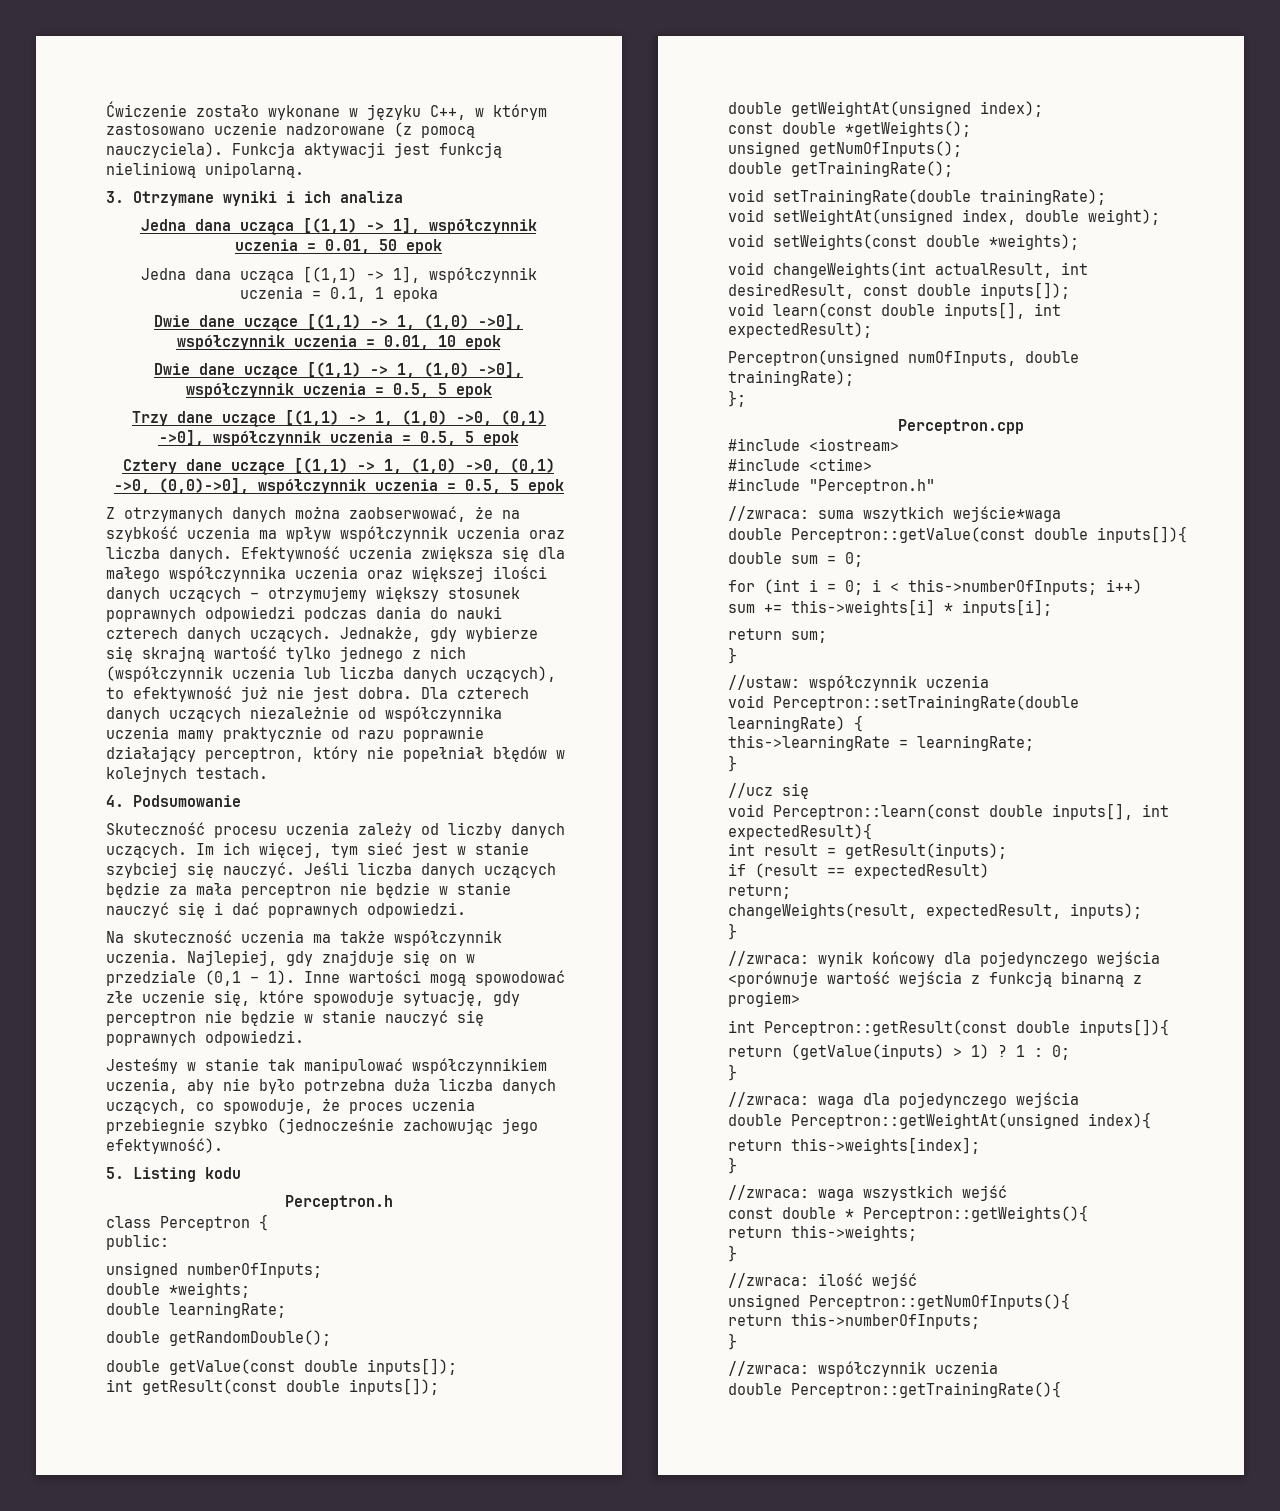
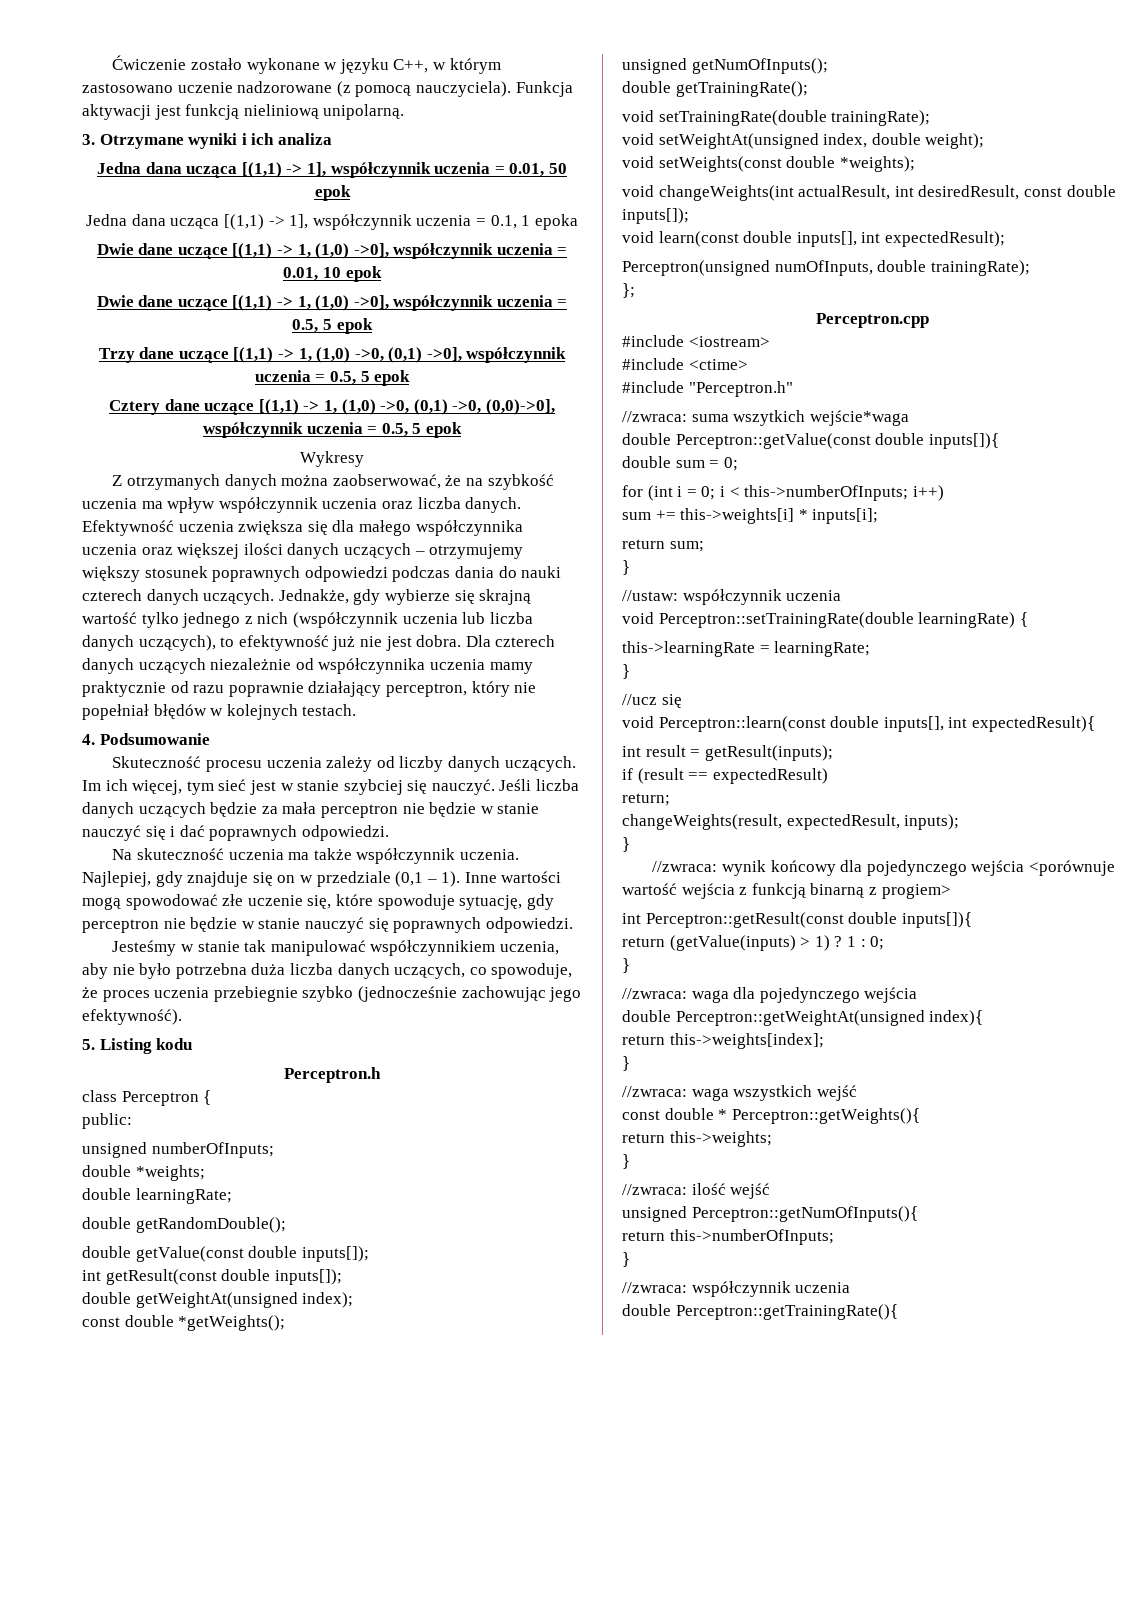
+ Wykresy

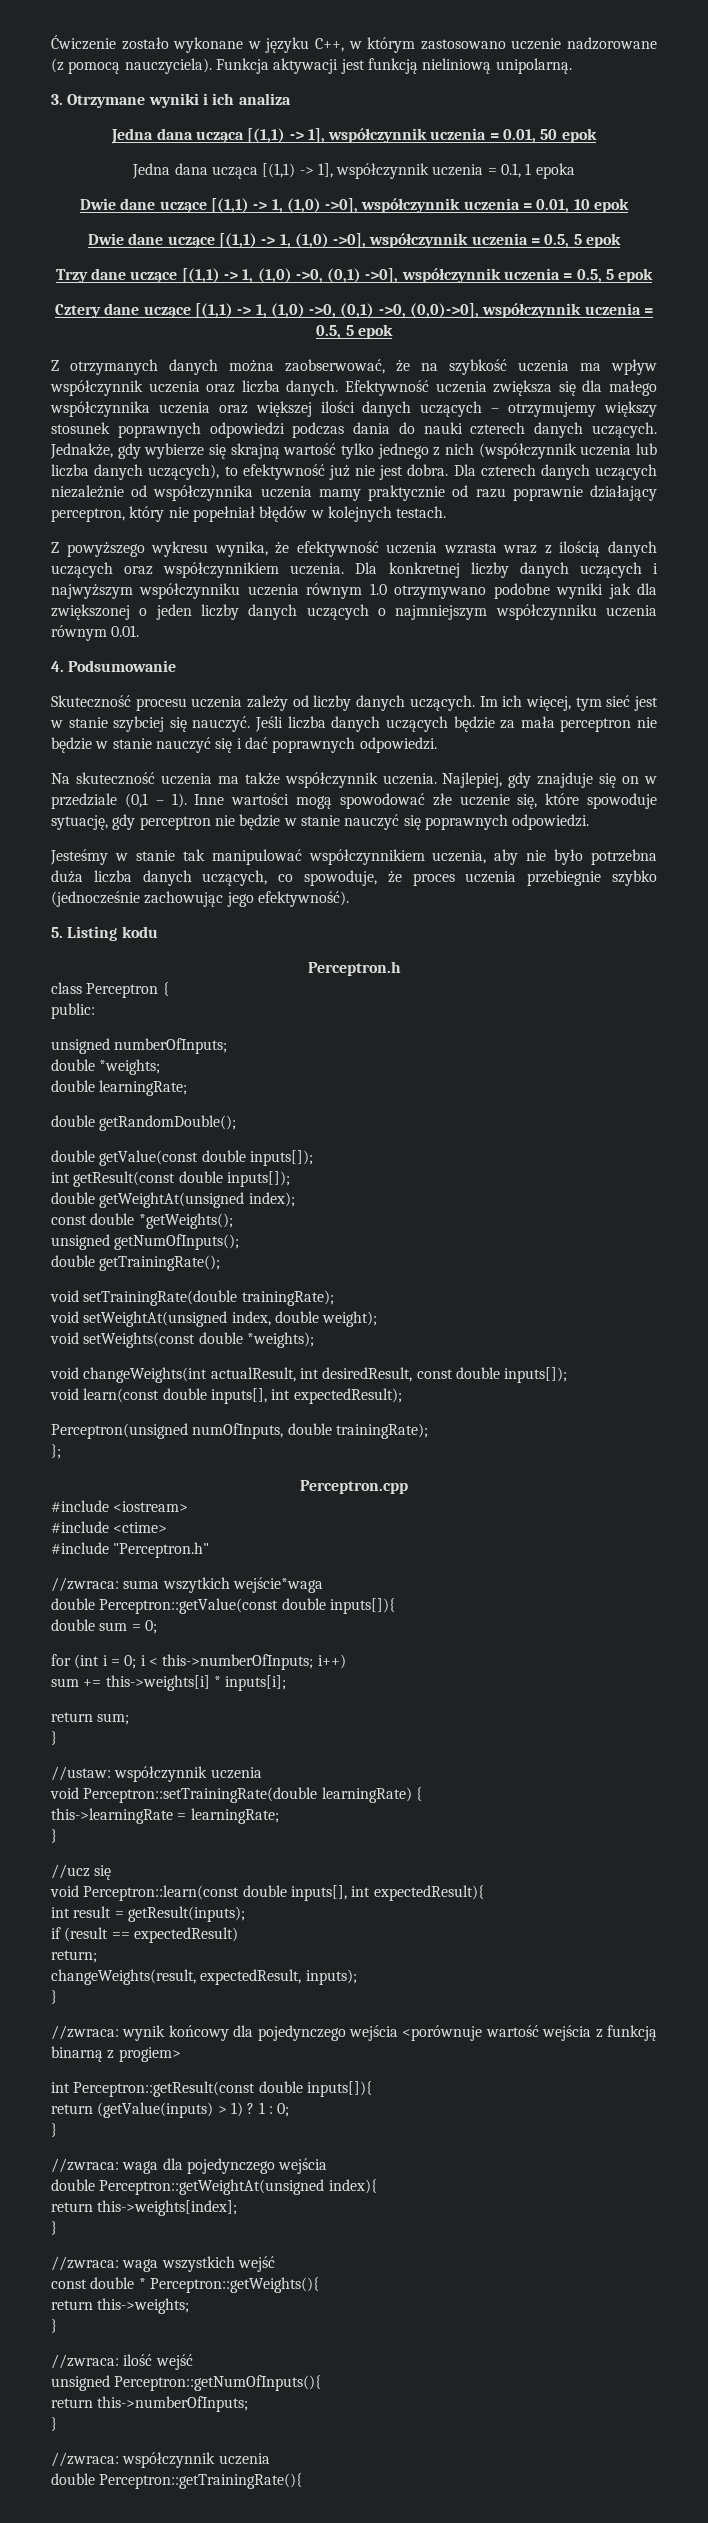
- Wykresy
+ Z powyższego wykresu wynika, że efektywność uczenia wzrasta wraz z ilością danych uczących oraz współczynnikiem uczenia. Dla konkretnej liczby danych uczących i najwyższym współczynniku uczenia równym 1.0 otrzymywano podobne wyniki jak dla zwiększonej o jeden liczby danych uczących o najmniejszym współczynniku uczenia równym 0.01.

